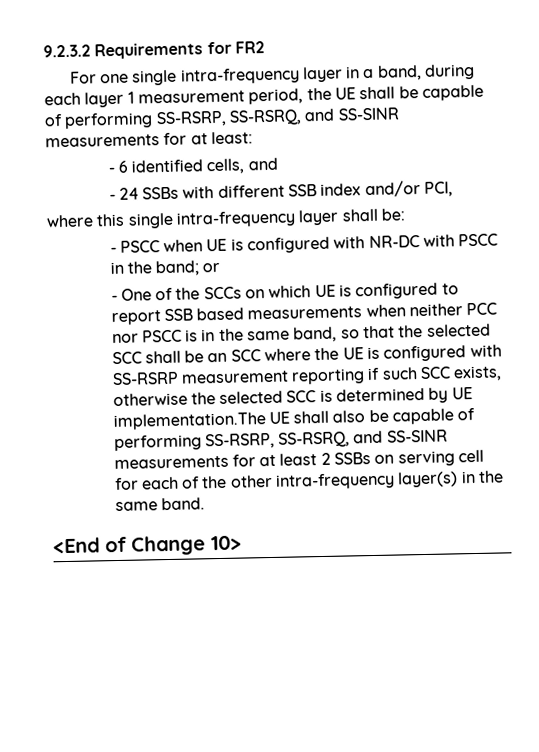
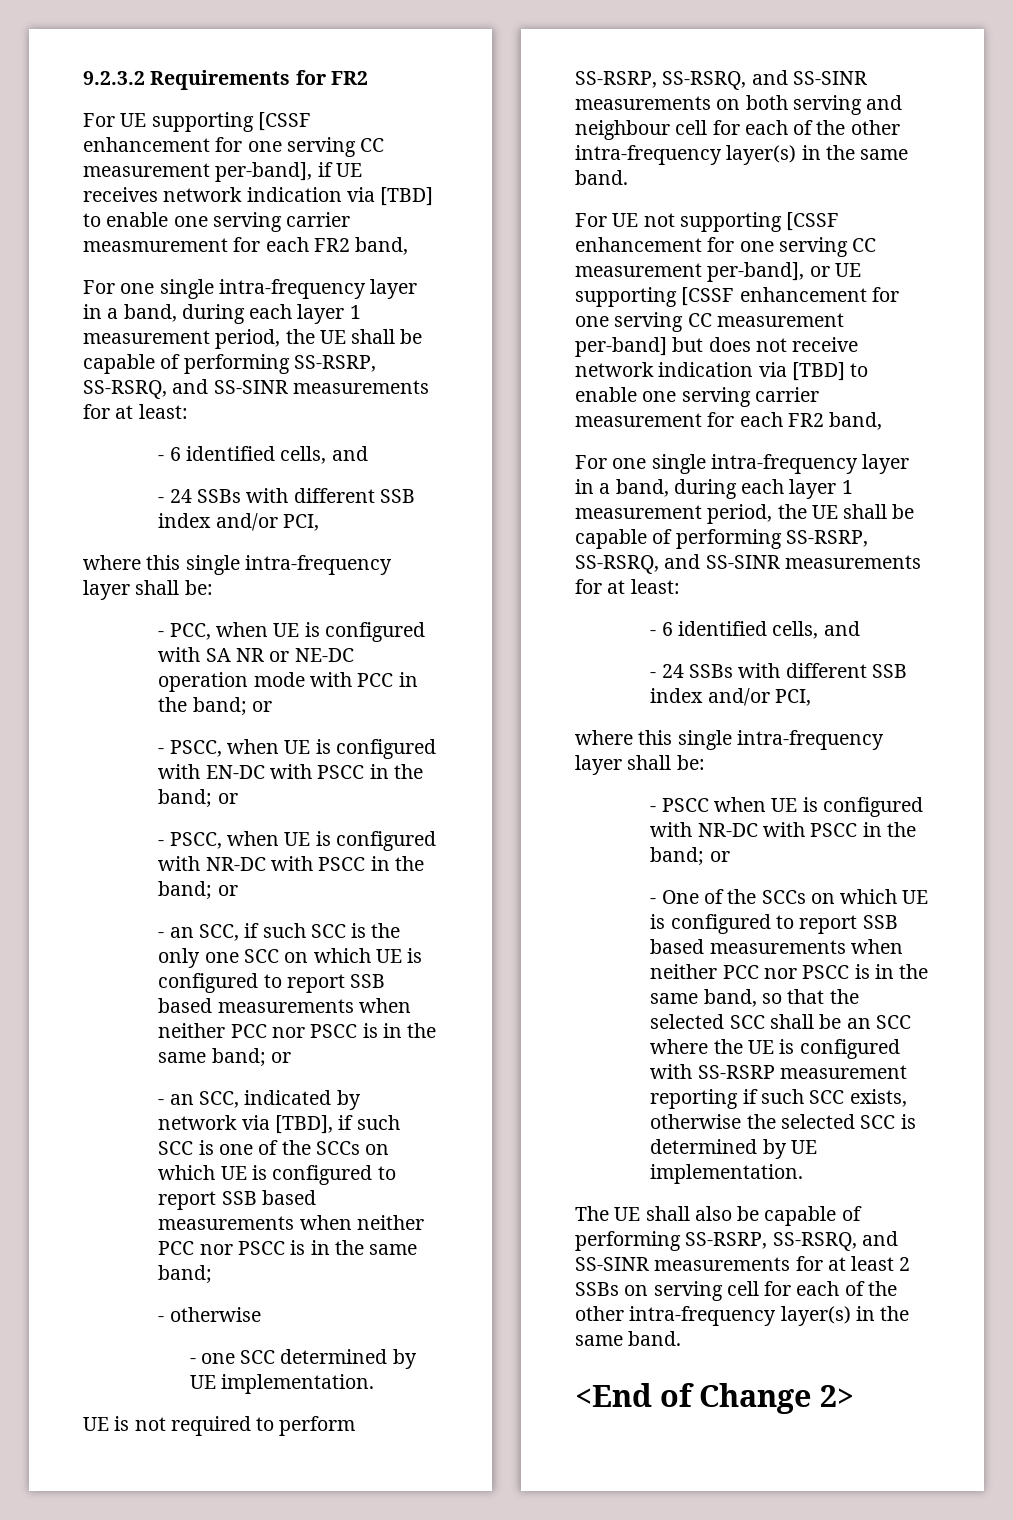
+ For UE supporting [CSSF enhancement for one serving CC measurement per-band], if UE receives network indication via [TBD] to enable one serving carrier measmurement for each FR2 band,
+ For one single intra-frequency layer in a band, during each layer 1 measurement period, the UE shall be capable of performing SS-RSRP, SS-RSRQ, and SS-SINR measurements for at least:
+ - 6 identified cells, and
+ - 24 SSBs with different SSB index and/or PCI,
+ where this single intra-frequency layer shall be:
+ - PCC, when UE is configured with SA NR or NE-DC operation mode with PCC in the band; or
+ - PSCC, when UE is configured with EN-DC with PSCC in the band; or
+ - PSCC, when UE is configured with NR-DC with PSCC in the band; or
+ - an SCC, if such SCC is the only one SCC on which UE is configured to report SSB based measurements when neither PCC nor PSCC is in the same band; or
+ - an SCC, indicated by network via [TBD], if such SCC is one of the SCCs on which UE is configured to report SSB based measurements when neither PCC nor PSCC is in the same band;
+ - otherwise
+ - one SCC determined by UE implementation.
+ UE is not required to perform SS-RSRP, SS-RSRQ, and SS-SINR measurements on both serving and neighbour cell for each of the other intra-frequency layer(s) in the same band.
+ For UE not supporting [CSSF enhancement for one serving CC measurement per-band], or UE supporting [CSSF enhancement for one serving CC measurement per-band] but does not receive network indication via [TBD] to enable one serving carrier measurement for each FR2 band,
- - One of the SCCs on which UE is configured to report SSB based measurements when neither PCC nor PSCC is in the same band, so that the selected SCC shall be an SCC where the UE is configured with SS-RSRP measurement reporting if such SCC exists, otherwise the selected SCC is determined by UE implementation.The UE shall also be capable of performing SS-RSRP, SS-RSRQ, and SS-SINR measurements for at least 2 SSBs on serving cell for each of the other intra-frequency layer(s) in the same band.
+ - One of the SCCs on which UE is configured to report SSB based measurements when neither PCC nor PSCC is in the same band, so that the selected SCC shall be an SCC where the UE is configured with SS-RSRP measurement reporting if such SCC exists, otherwise the selected SCC is determined by UE implementation.
+ The UE shall also be capable of performing SS-RSRP, SS-RSRQ, and SS-SINR measurements for at least 2 SSBs on serving cell for each of the other intra-frequency layer(s) in the same band.
- <End of Change 10>
+ <End of Change 2>

